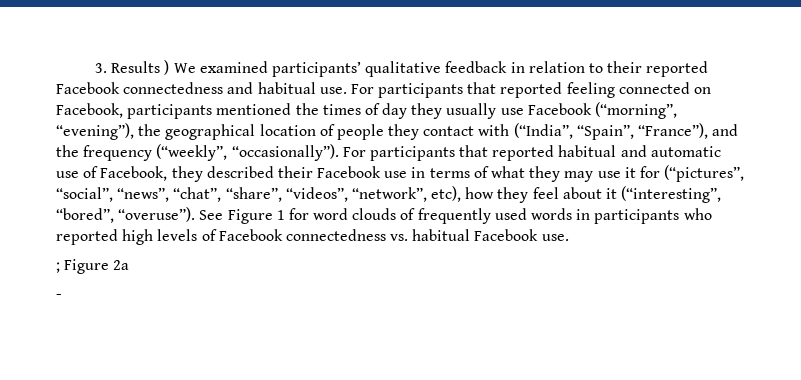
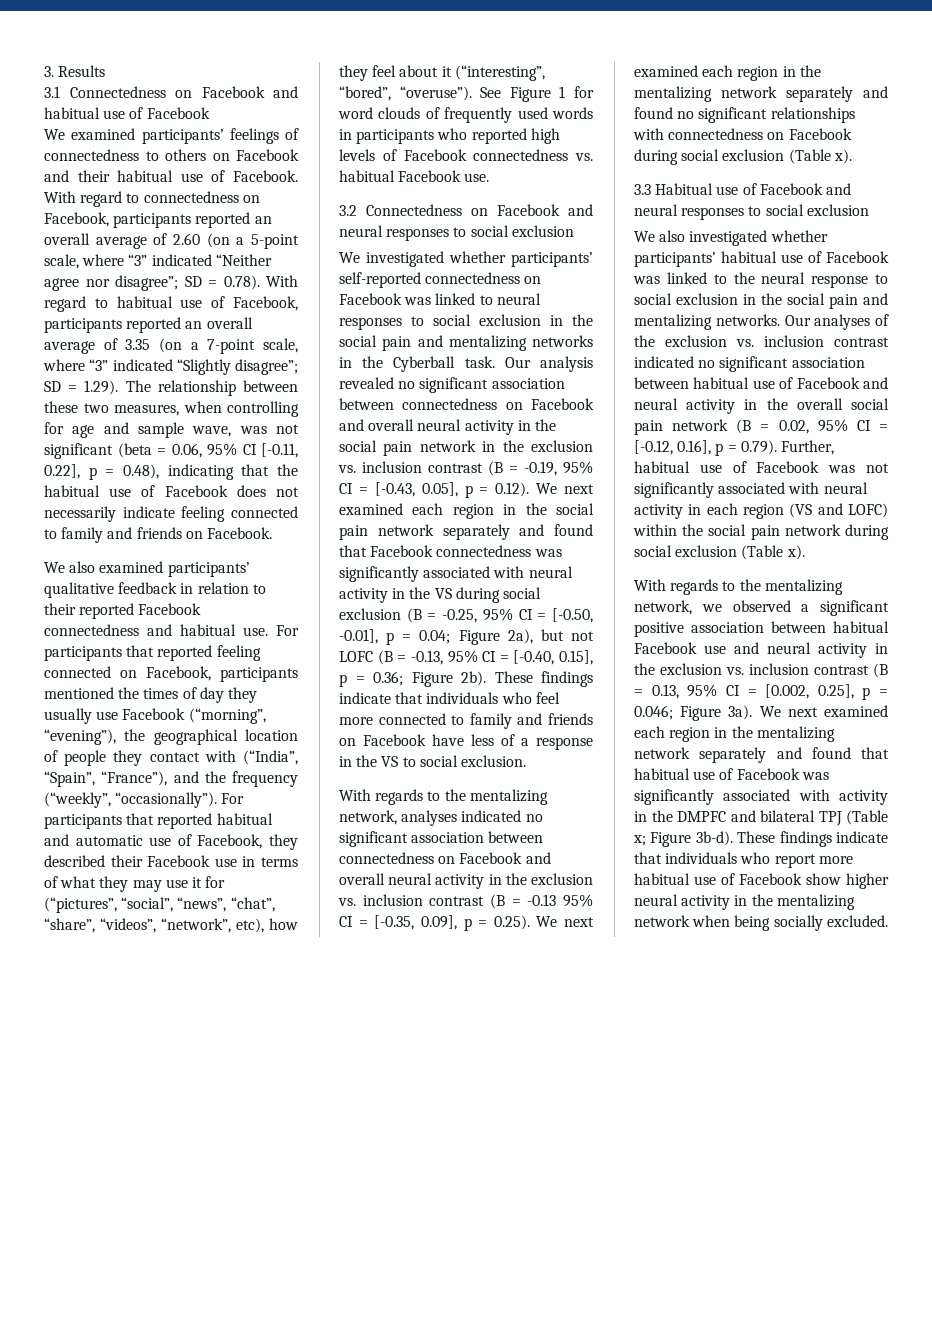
- 3. Results ) We examined participants’ qualitative feedback in relation to their reported Facebook connectedness and habitual use.
+ 3. Results
+ 3.1 Connectedness on Facebook and habitual use of Facebook
+ We examined participants’ feelings of connectedness to others on Facebook and their habitual use of Facebook. With regard to connectedness on Facebook, participants reported an overall average of 2.60 (on a 5-point scale, where “3” indicated “Neither agree nor disagree”; SD = 0.78). With regard to habitual use of Facebook, participants reported an overall average of 3.35 (on a 7-point scale, where “3” indicated “Slightly disagree”; SD = 1.29). The relationship between these two measures, when controlling for age and sample wave, was not significant (beta = 0.06, 95% CI [-0.11, 0.22], p = 0.48), indicating that the habitual use of Facebook does not necessarily indicate feeling connected to family and friends on Facebook.
+ We also examined participants’ qualitative feedback in relation to their reported Facebook connectedness and habitual use.
- ; Figure 2a
- -
+ 3.2 Connectedness on Facebook and neural responses to social exclusion
+ We investigated whether participants’ self-reported connectedness on Facebook was linked to neural responses to social exclusion in the social pain and mentalizing networks in the Cyberball task. Our analysis revealed no significant association between connectedness on Facebook and overall neural activity in the social pain network in the exclusion vs. inclusion contrast (B = -0.19, 95% CI = [-0.43, 0.05], p = 0.12). We next examined each region in the social pain network separately and found that Facebook connectedness was significantly associated with neural activity in the VS during social exclusion (B = -0.25, 95% CI = [-0.50, -0.01], p = 0.04; Figure 2a), but not LOFC (B = -0.13, 95% CI = [-0.40, 0.15], p = 0.36; Figure 2b). These findings indicate that individuals who feel more connected to family and friends on Facebook have less of a response in the VS to social exclusion.
+ With regards to the mentalizing network, analyses indicated no significant association between connectedness on Facebook and overall neural activity in the exclusion vs. inclusion contrast (B = -0.13 95% CI = [-0.35, 0.09], p = 0.25). We next examined each region in the mentalizing network separately and found no significant relationships with connectedness on Facebook during social exclusion (Table x).
+ 3.3 Habitual use of Facebook and neural responses to social exclusion
+ We also investigated whether participants’ habitual use of Facebook was linked to the neural response to social exclusion in the social pain and mentalizing networks. Our analyses of the exclusion vs. inclusion contrast indicated no significant association between habitual use of Facebook and neural activity in the overall social pain network (B = 0.02, 95% CI = [-0.12, 0.16], p = 0.79). Further, habitual use of Facebook was not significantly associated with neural activity in each region (VS and LOFC) within the social pain network during social exclusion (Table x).
+ With regards to the mentalizing network, we observed a significant positive association between habitual Facebook use and neural activity in the exclusion vs. inclusion contrast (B = 0.13, 95% CI = [0.002, 0.25], p = 0.046; Figure 3a). We next examined each region in the mentalizing network separately and found that habitual use of Facebook was significantly associated with activity in the DMPFC and bilateral TPJ (Table x; Figure 3b-d). These findings indicate that individuals who report more habitual use of Facebook show higher neural activity in the mentalizing network when being socially excluded.

